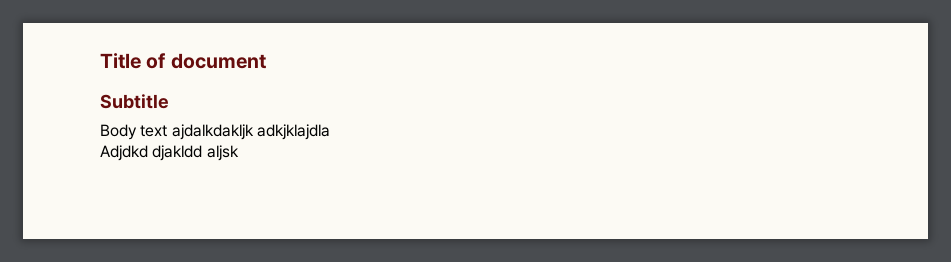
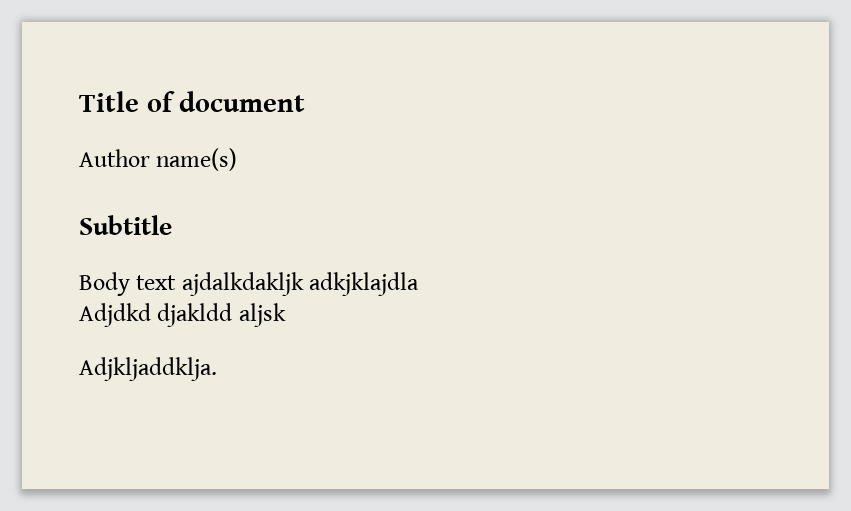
+ Author name(s)
+ Adjkljaddklja.

